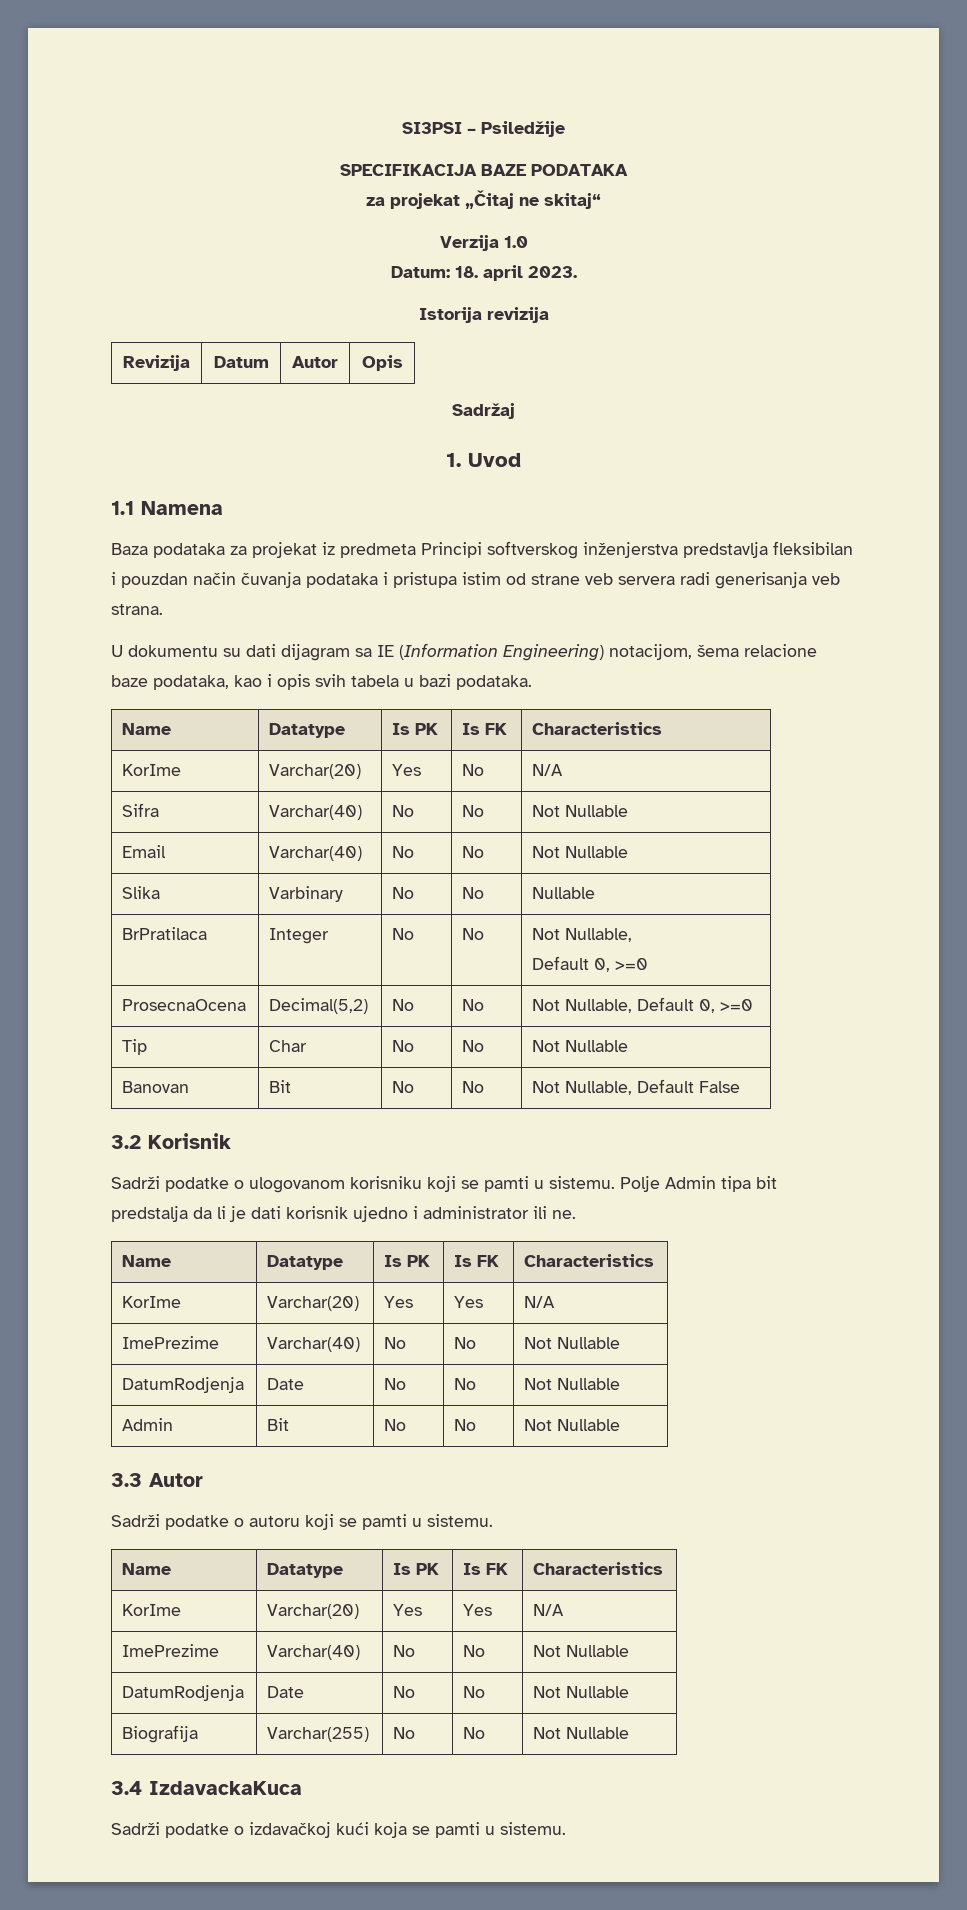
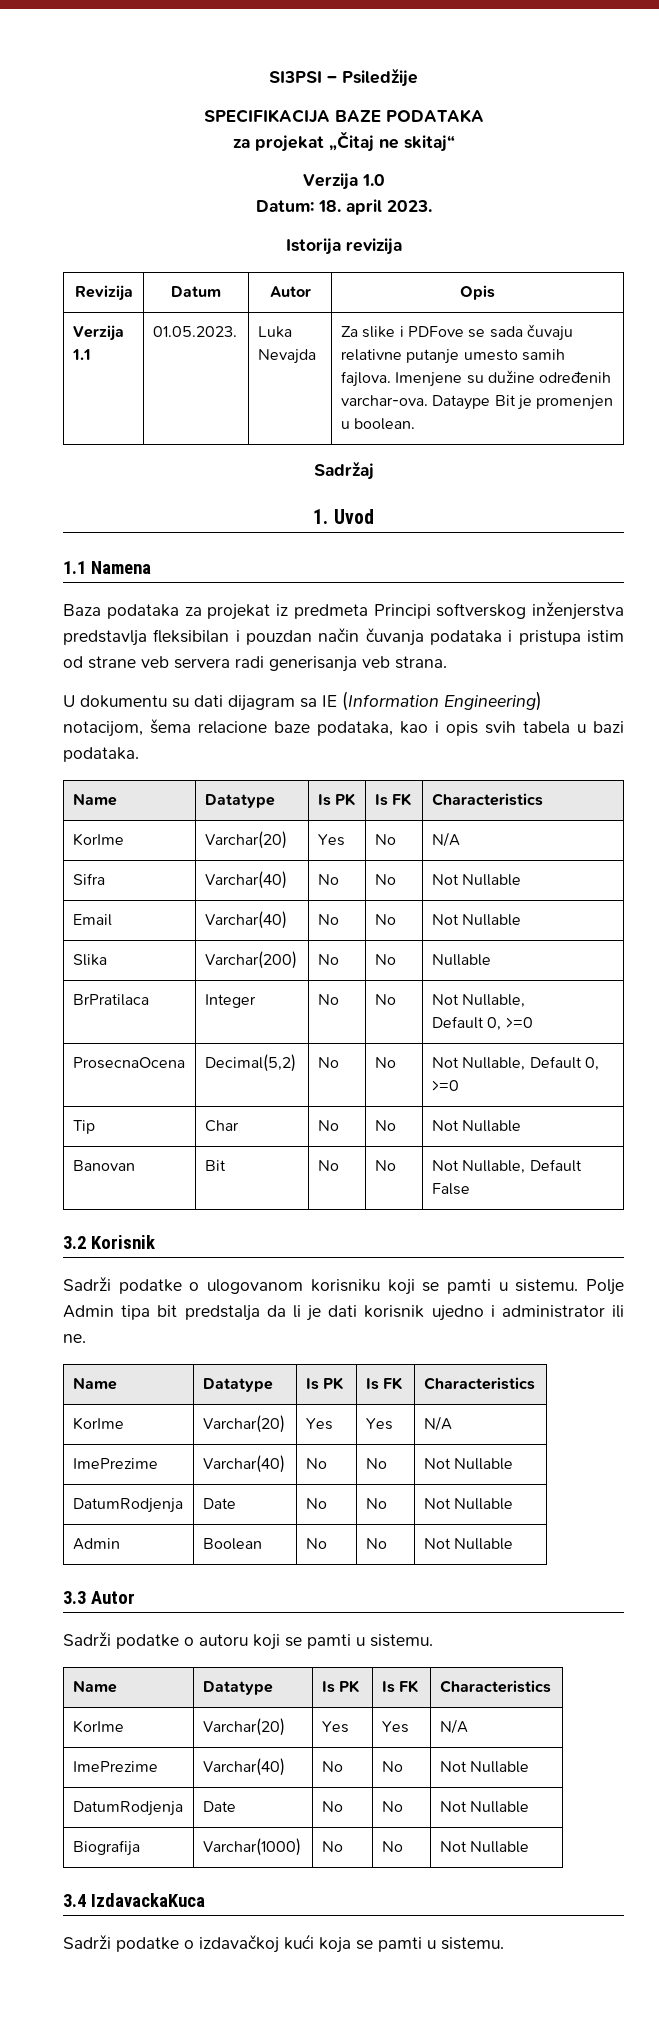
+ Verzija 1.1 | 01.05.2023. | Luka Nevajda | Za slike i PDFove se sada čuvaju relativne putanje umesto samih fajlova. Imenjene su dužine određenih varchar-ova. Dataype Bit je promenjen u boolean.
- Slika | Varbinary | No | No | Nullable
+ Slika | Varchar(200) | No | No | Nullable
- Admin | Bit | No | No | Not Nullable
+ Admin | Boolean | No | No | Not Nullable
- Biografija | Varchar(255) | No | No | Not Nullable
+ Biografija | Varchar(1000) | No | No | Not Nullable

